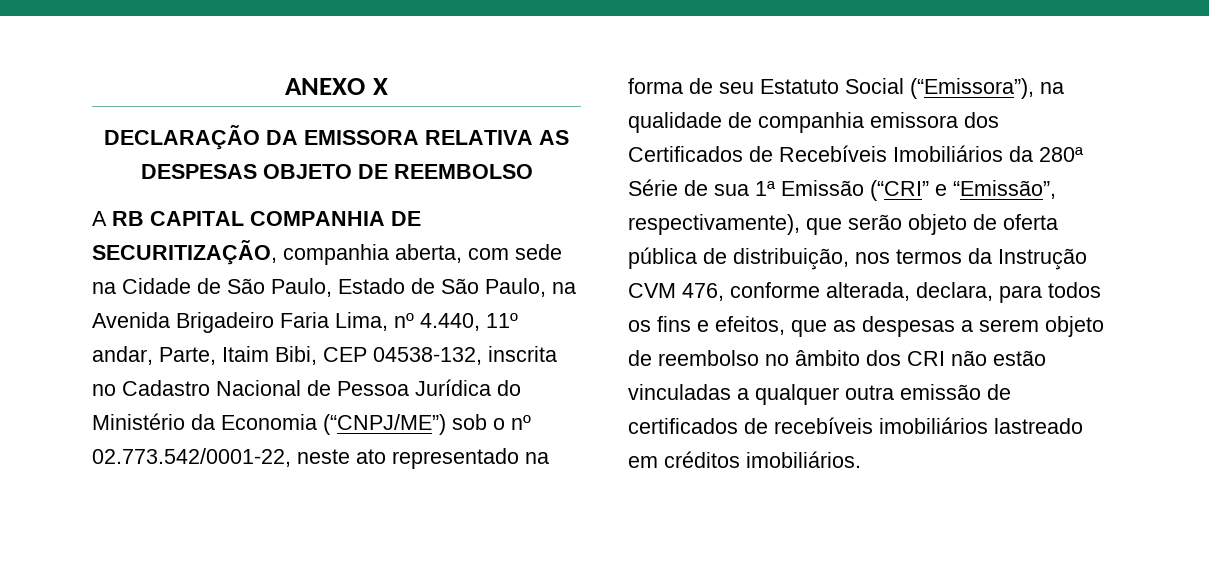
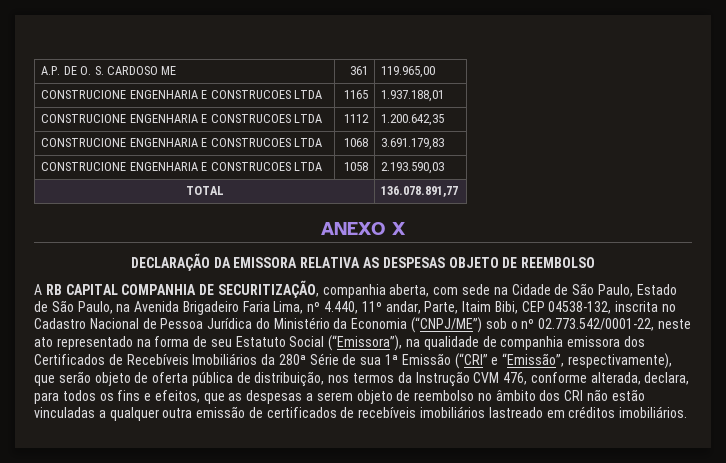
+ A.P. DE O. S. CARDOSO ME | 361 | 119.965,00
+ CONSTRUCIONE ENGENHARIA E CONSTRUCOES LTDA | 1165 | 1.937.188,01
+ CONSTRUCIONE ENGENHARIA E CONSTRUCOES LTDA | 1112 | 1.200.642,35
+ CONSTRUCIONE ENGENHARIA E CONSTRUCOES LTDA | 1068 | 3.691.179,83
+ CONSTRUCIONE ENGENHARIA E CONSTRUCOES LTDA | 1058 | 2.193.590,03
+ TOTAL | 136.078.891,77

